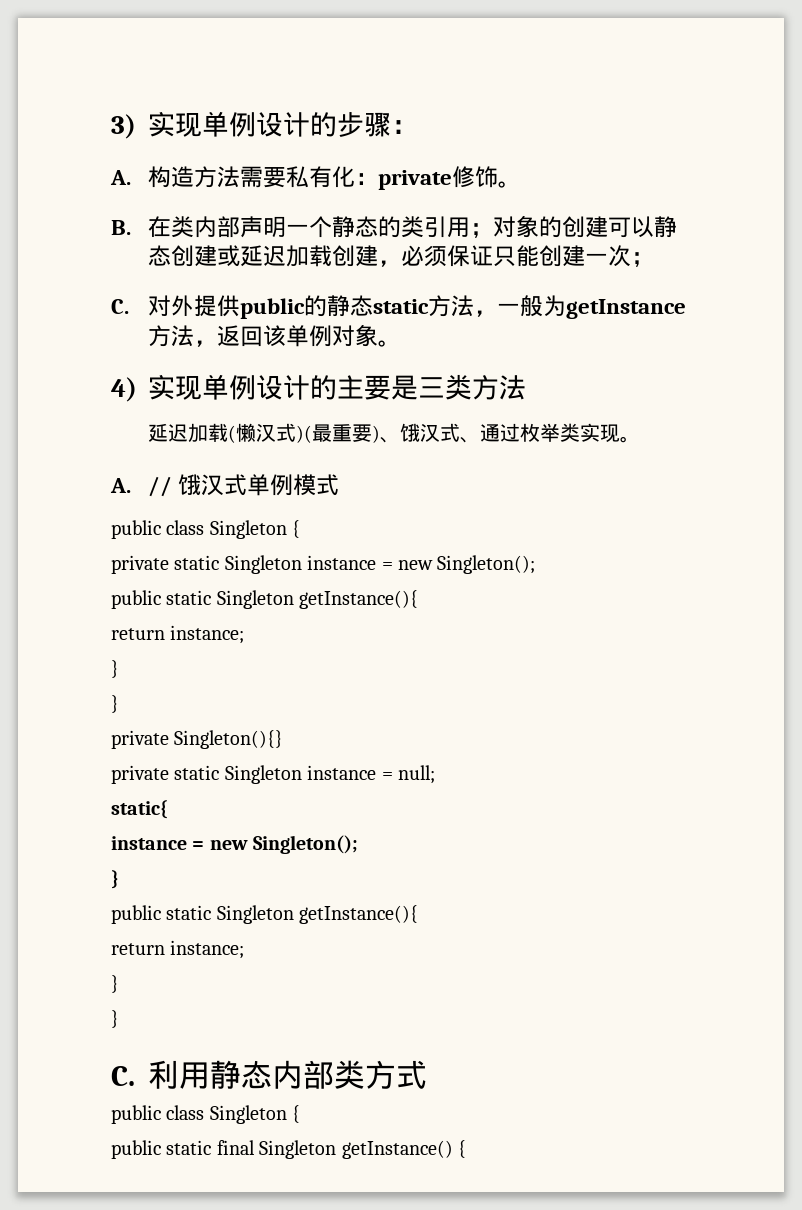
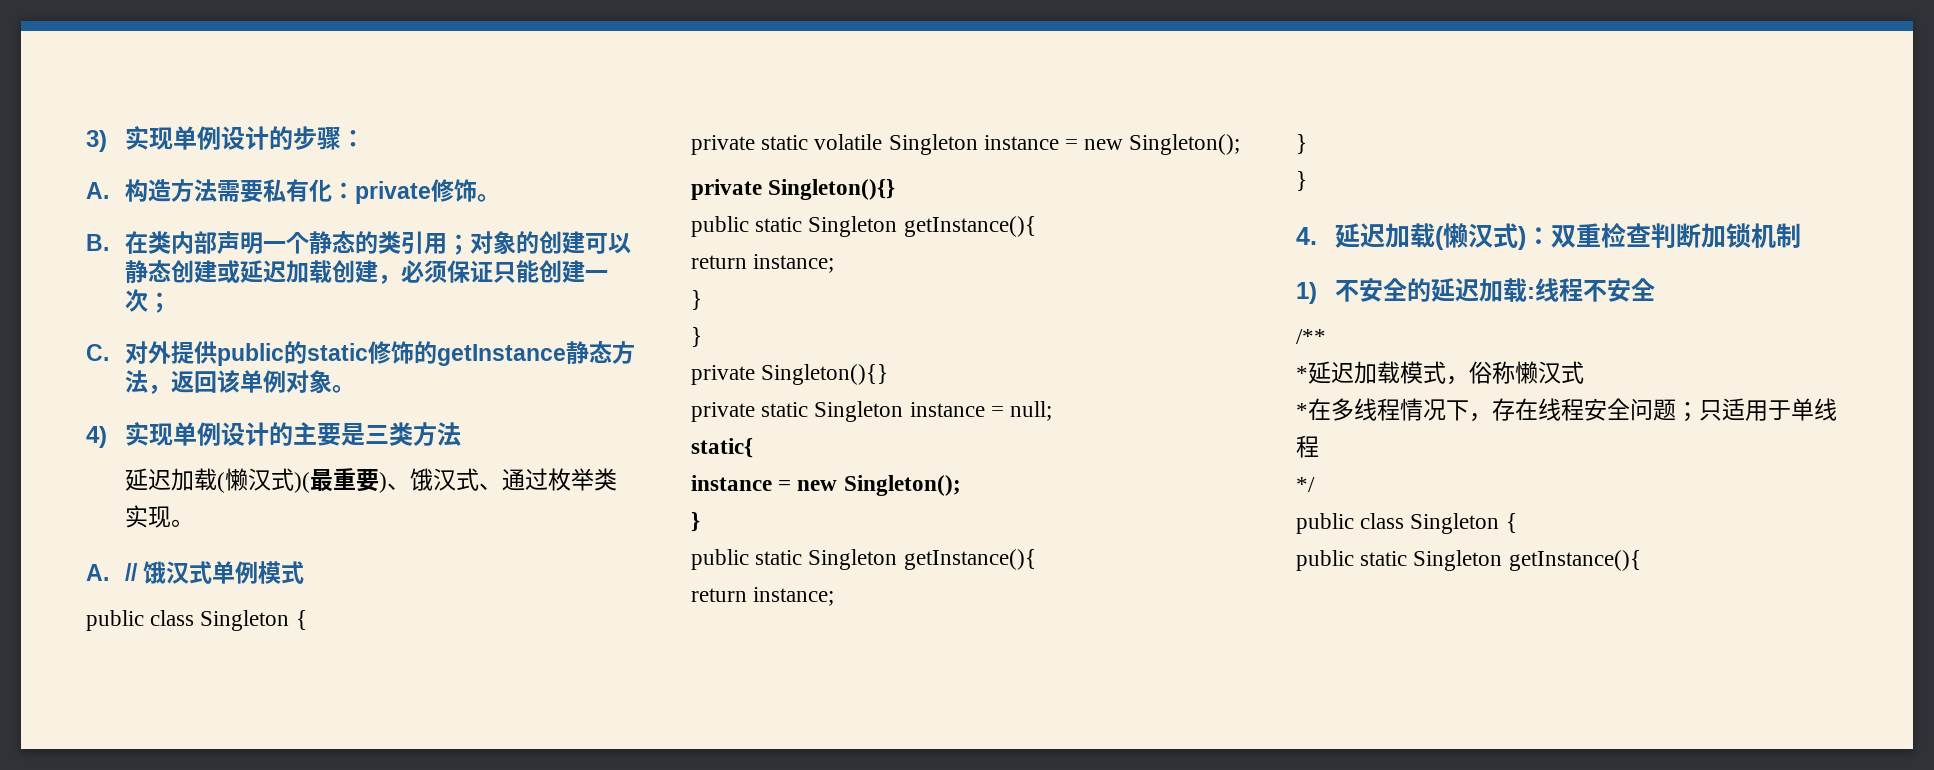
- C.对外提供public的静态static方法，一般为getInstance方法，返回该单例对象。
+ C.对外提供public的static修饰的getInstance静态方法，返回该单例对象。
- private static Singleton instance = new Singleton();
+ private static volatile Singleton instance = new Singleton();
+ private Singleton(){}
- C.利用静态内部类方式
+ 4.延迟加载(懒汉式)：双重检查判断加锁机制
+ 1)不安全的延迟加载:线程不安全
+ /**
+ *延迟加载模式，俗称懒汉式
+ *在多线程情况下，存在线程安全问题；只适用于单线程
+ */
  public class Singleton {
- public static final Singleton getInstance() {
+ public static Singleton getInstance(){

